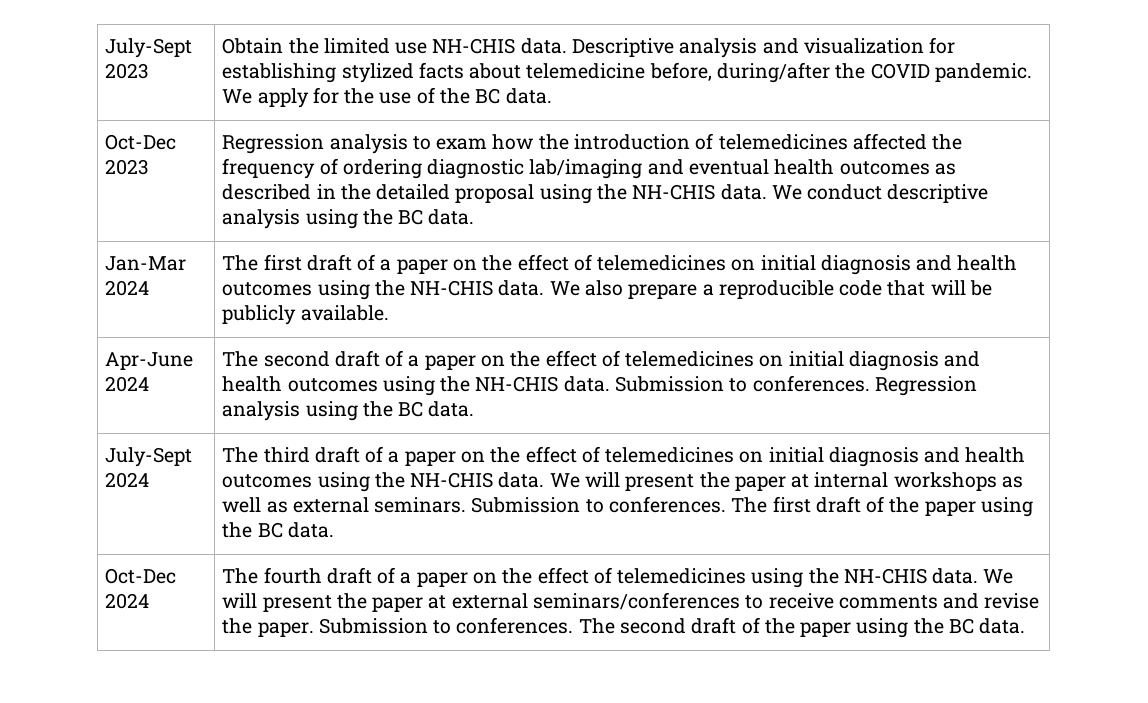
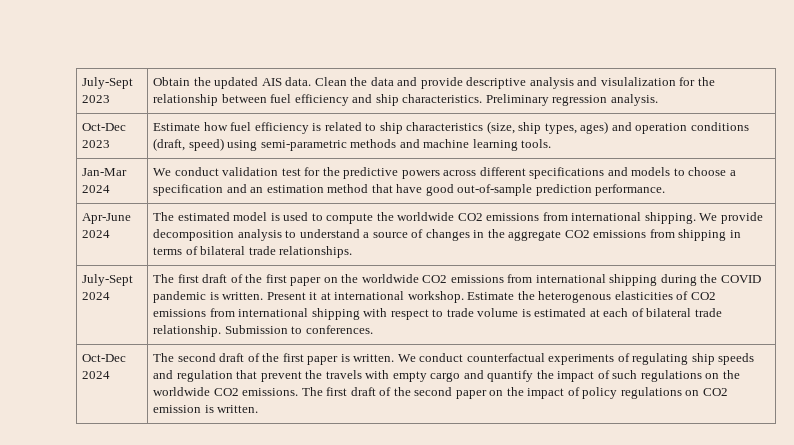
- July-Sept 2023 | Obtain the limited use NH-CHIS data. Descriptive analysis and visualization for establishing stylized facts about telemedicine before, during/after the COVID pandemic. We apply for the use of the BC data.
- Oct-Dec 2023 | Regression analysis to exam how the introduction of telemedicines affected the frequency of ordering diagnostic lab/imaging and eventual health outcomes as described in the detailed proposal using the NH-CHIS data. We conduct descriptive analysis using the BC data.
- Jan-Mar 2024 | The first draft of a paper on the effect of telemedicines on initial diagnosis and health outcomes using the NH-CHIS data. We also prepare a reproducible code that will be publicly available.
- Apr-June 2024 | The second draft of a paper on the effect of telemedicines on initial diagnosis and health outcomes using the NH-CHIS data. Submission to conferences. Regression analysis using the BC data.
- July-Sept 2024 | The third draft of a paper on the effect of telemedicines on initial diagnosis and health outcomes using the NH-CHIS data. We will present the paper at internal workshops as well as external seminars. Submission to conferences. The first draft of the paper using the BC data.
- Oct-Dec 2024 | The fourth draft of a paper on the effect of telemedicines using the NH-CHIS data. We will present the paper at external seminars/conferences to receive comments and revise the paper. Submission to conferences. The second draft of the paper using the BC data.
+ July-Sept 2023 | Obtain the updated AIS data. Clean the data and provide descriptive analysis and visulalization for the relationship between fuel efficiency and ship characteristics. Preliminary regression analysis.
+ Oct-Dec 2023 | Estimate how fuel efficiency is related to ship characteristics (size, ship types, ages) and operation conditions (draft, speed) using semi-parametric methods and machine learning tools.
+ Jan-Mar 2024 | We conduct validation test for the predictive powers across different specifications and models to choose a specification and an estimation method that have good out-of-sample prediction performance.
+ Apr-June 2024 | The estimated model is used to compute the worldwide CO2 emissions from international shipping. We provide decomposition analysis to understand a source of changes in the aggregate CO2 emissions from shipping in terms of bilateral trade relationships.
+ July-Sept 2024 | The first draft of the first paper on the worldwide CO2 emissions from international shipping during the COVID pandemic is written. Present it at international workshop. Estimate the heterogenous elasticities of CO2 emissions from international shipping with respect to trade volume is estimated at each of bilateral trade relationship. Submission to conferences.
+ Oct-Dec 2024 | The second draft of the first paper is written. We conduct counterfactual experiments of regulating ship speeds and regulation that prevent the travels with empty cargo and quantify the impact of such regulations on the worldwide CO2 emissions. The first draft of the second paper on the impact of policy regulations on CO2 emission is written.

